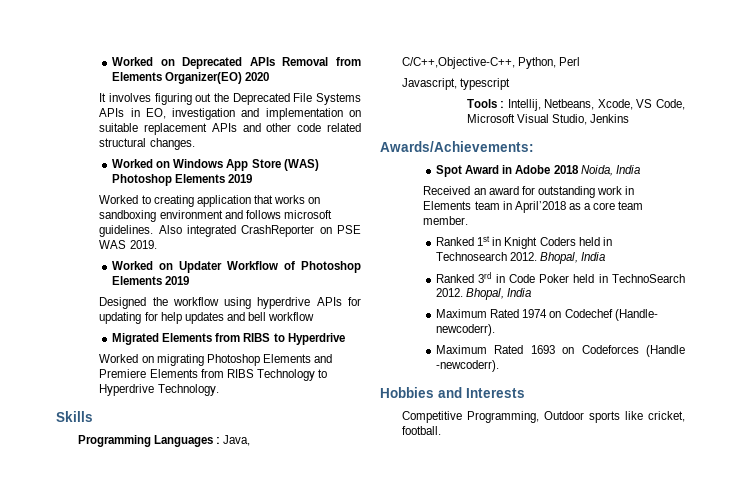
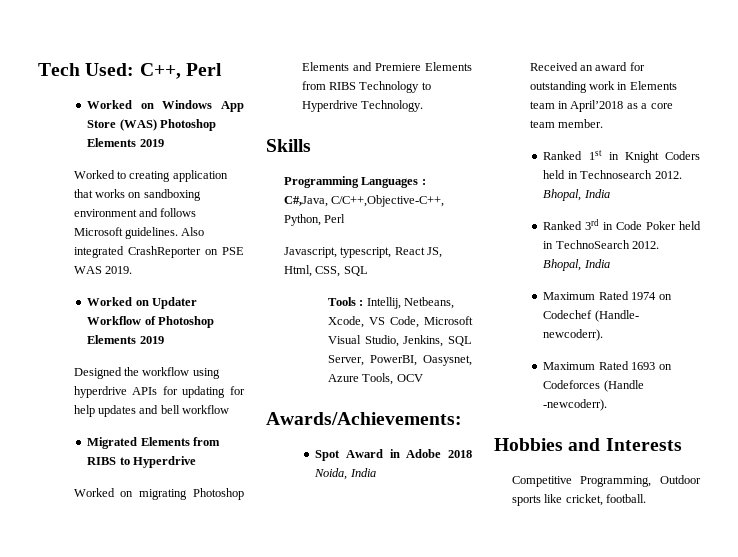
- Worked on Deprecated APIs Removal from Elements Organizer(EO) 2020
- It involves figuring out the Deprecated File Systems APIs in EO, investigation and implementation on suitable replacement APIs and other code related structural changes.
+ Tech Used: C++, Perl
- Worked to creating application that works on sandboxing environment and follows microsoft guidelines.
+ Worked to creating application that works on sandboxing environment and follows Microsoft guidelines.
- Programming Languages : Java, C/C++,Objective-C++, Python, Perl
+ Programming Languages : C#,Java, C/C++,Objective-C++, Python, Perl
- Javascript, typescript
+ Javascript, typescript, React JS, Html, CSS, SQL
- Tools : Intellij, Netbeans, Xcode, VS Code, Microsoft Visual Studio, Jenkins
+ Tools : Intellij, Netbeans, Xcode, VS Code, Microsoft Visual Studio, Jenkins, SQL Server, PowerBI, Oasysnet, Azure Tools, OCV

